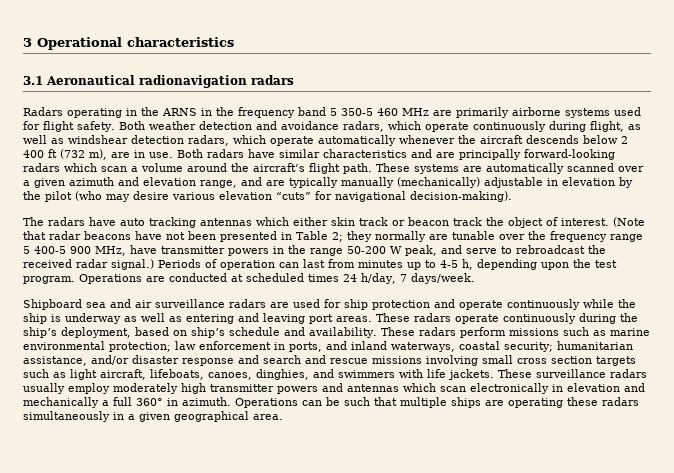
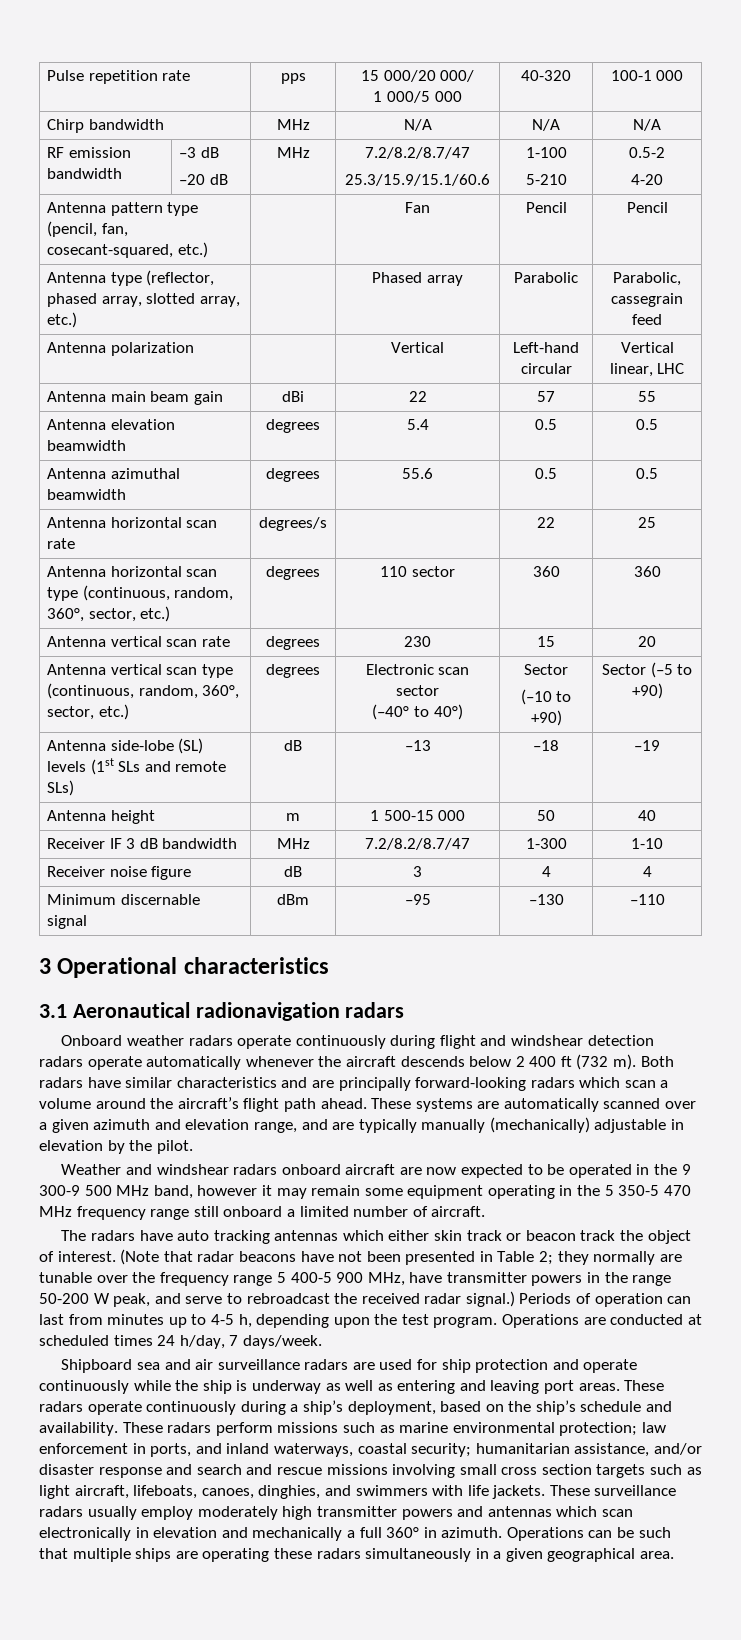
+ Pulse repetition rate | pps | 15 000/20 000/
+ 1 000/5 000 | 40-320 | 100-1 000
+ Chirp bandwidth | MHz | N/A | N/A | N/A
+ RF emission bandwidth | –3 dB
+ –20 dB | MHz | 7.2/8.2/8.7/47
+ 25.3/15.9/15.1/60.6 | 1-100
+ 5-210 | 0.5-2
+ 4-20
+ Antenna pattern type (pencil, fan, cosecant-squared, etc.) | | Fan | Pencil | Pencil
+ Antenna type (reflector, phased array, slotted array, etc.) | | Phased array | Parabolic | Parabolic, cassegrain feed
+ Antenna polarization | | Vertical | Left-hand circular | Vertical linear, LHC
+ Antenna main beam gain | dBi | 22 | 57 | 55
+ Antenna elevation beamwidth | degrees | 5.4 | 0.5 | 0.5
+ Antenna azimuthal beamwidth | degrees | 55.6 | 0.5 | 0.5
+ Antenna horizontal scan rate | degrees/s | | 22 | 25
+ Antenna horizontal scan type (continuous, random, 360°, sector, etc.) | degrees | 110 sector | 360 | 360
+ Antenna vertical scan rate | degrees | 230 | 15 | 20
+ Antenna vertical scan type (continuous, random, 360°, sector, etc.) | degrees | Electronic scan sector
+ (–40° to 40°) | Sector
+ (–10 to +90) | Sector (–5 to +90)
+ Antenna side-lobe (SL) levels (1st SLs and remote SLs) | dB | –13 | –18 | –19
+ Antenna height | m | 1 500-15 000 | 50 | 40
+ Receiver IF 3 dB bandwidth | MHz | 7.2/8.2/8.7/47 | 1-300 | 1-10
+ Receiver noise figure | dB | 3 | 4 | 4
+ Minimum discernable signal | dBm | –95 | –130 | –110
- Radars operating in the ARNS in the frequency band 5 350-5 460 MHz are primarily airborne systems used for flight safety. Both weather detection and avoidance radars, which operate continuously during flight, as well as windshear detection radars, which operate automatically whenever the aircraft descends below 2 400 ft (732 m), are in use.
+ Onboard weather radars operate continuously during flight and windshear detection radars operate automatically whenever the aircraft descends below 2 400 ft (732 m).
- Both radars have similar characteristics and are principally forward-looking radars which scan a volume around the aircraft’s flight path.
+ Both radars have similar characteristics and are principally forward-looking radars which scan a volume around the aircraft’s flight path ahead.
- These systems are automatically scanned over a given azimuth and elevation range, and are typically manually (mechanically) adjustable in elevation by the pilot (who may desire various elevation “cuts” for navigational decision-making).
+ These systems are automatically scanned over a given azimuth and elevation range, and are typically manually (mechanically) adjustable in elevation by the pilot.
+ Weather and windshear radars onboard aircraft are now expected to be operated in the 9 300-9 500 MHz band, however it may remain some equipment operating in the 5 350-5 470 MHz frequency range still onboard a limited number of aircraft.
- These radars operate continuously during the shipʼs deployment, based on shipʼs schedule and availability.
+ These radars operate continuously during a shipʼs deployment, based on the shipʼs schedule and availability.

